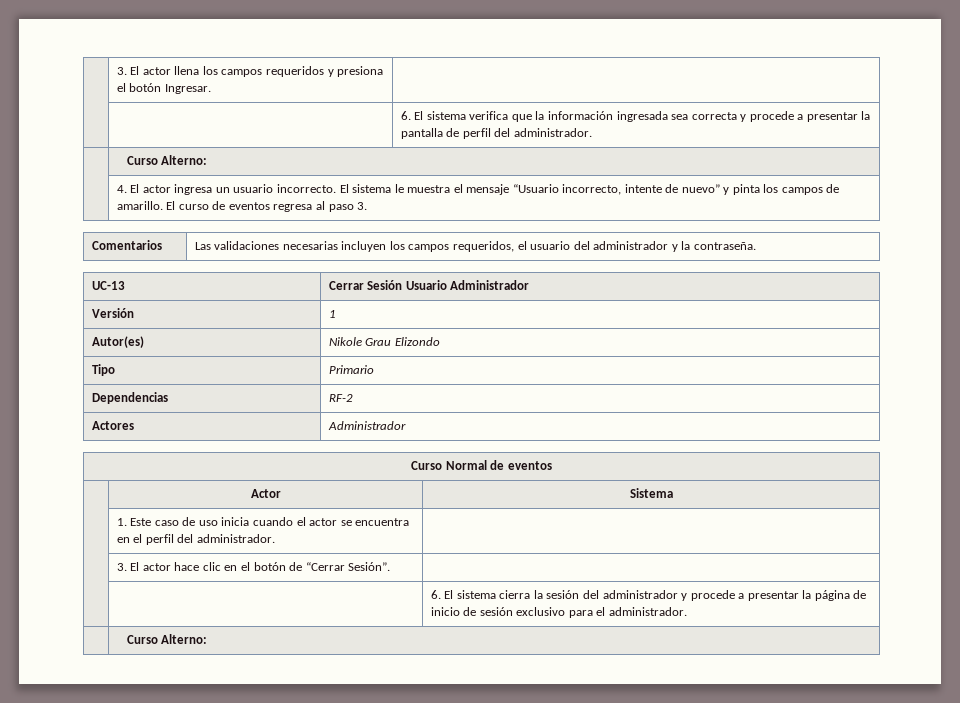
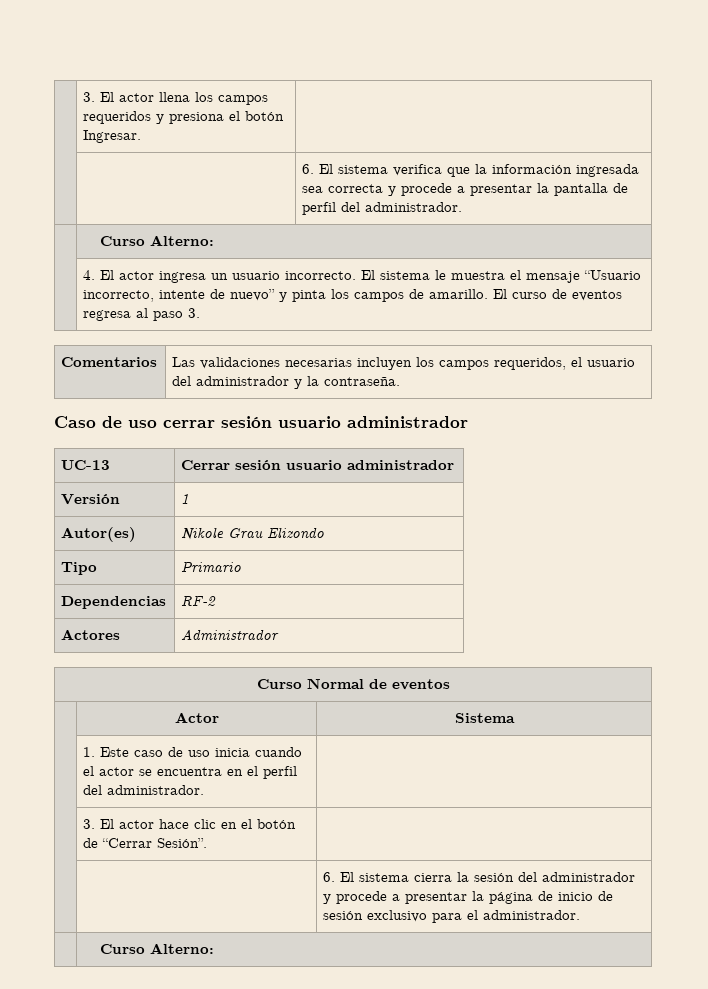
+ Caso de uso cerrar sesión usuario administrador
- UC-13 | Cerrar Sesión Usuario Administrador
+ UC-13 | Cerrar sesión usuario administrador

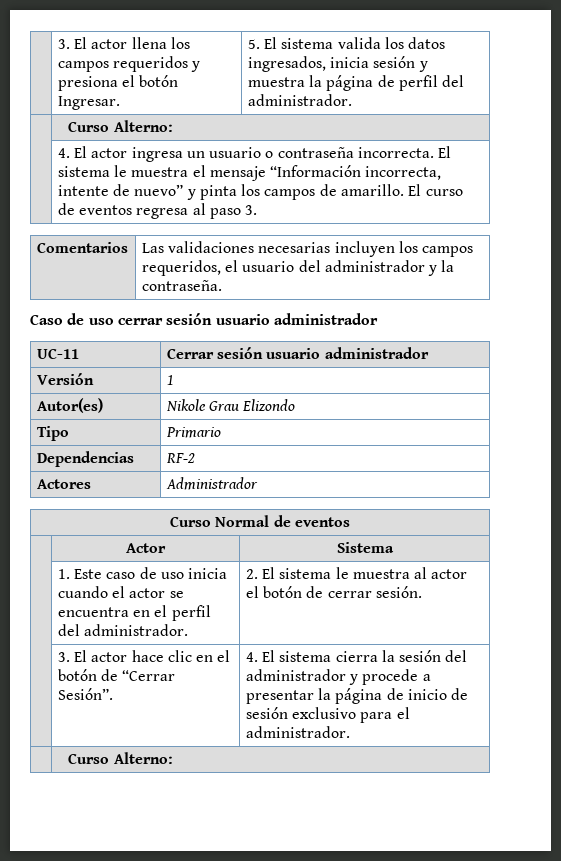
- | 3. El actor llena los campos requeridos y presiona el botón Ingresar. |
- | | 6. El sistema verifica que la información ingresada sea correcta y procede a presentar la pantalla de perfil del administrador.
+ | 3. El actor llena los campos requeridos y presiona el botón Ingresar. | 5. El sistema valida los datos ingresados, inicia sesión y muestra la página de perfil del administrador.
- | 4. El actor ingresa un usuario incorrecto. El sistema le muestra el mensaje “Usuario incorrecto, intente de nuevo” y pinta los campos de amarillo. El curso de eventos regresa al paso 3.
+ | 4. El actor ingresa un usuario o contraseña incorrecta. El sistema le muestra el mensaje “Información incorrecta, intente de nuevo” y pinta los campos de amarillo. El curso de eventos regresa al paso 3.
- UC-13 | Cerrar sesión usuario administrador
+ UC-11 | Cerrar sesión usuario administrador
- | 1. Este caso de uso inicia cuando el actor se encuentra en el perfil del administrador. |
+ | 1. Este caso de uso inicia cuando el actor se encuentra en el perfil del administrador. | 2. El sistema le muestra al actor el botón de cerrar sesión.
- | 3. El actor hace clic en el botón de “Cerrar Sesión”. |
- | | 6. El sistema cierra la sesión del administrador y procede a presentar la página de inicio de sesión exclusivo para el administrador.
+ | 3. El actor hace clic en el botón de “Cerrar Sesión”. | 4. El sistema cierra la sesión del administrador y procede a presentar la página de inicio de sesión exclusivo para el administrador.

